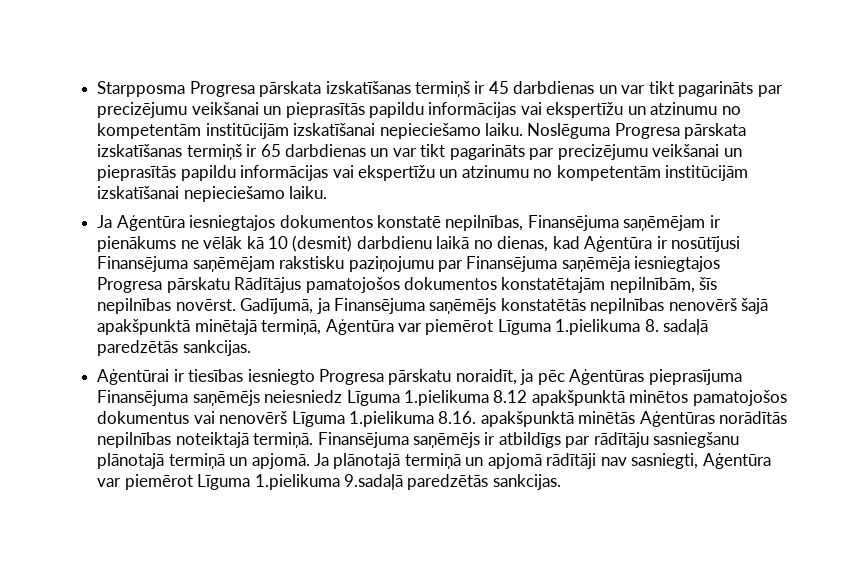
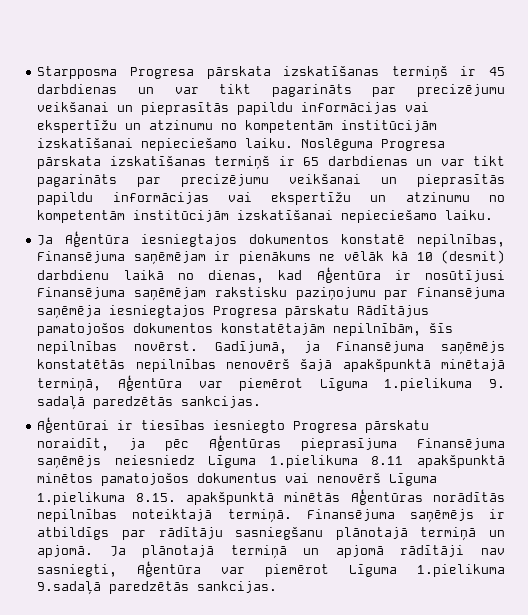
- Gadījumā, ja Finansējuma saņēmējs konstatētās nepilnības nenovērš šajā apakšpunktā minētajā termiņā, Aģentūra var piemērot Līguma 1.pielikuma 8. sadaļā paredzētās sankcijas.
+ Gadījumā, ja Finansējuma saņēmējs konstatētās nepilnības nenovērš šajā apakšpunktā minētajā termiņā, Aģentūra var piemērot Līguma 1.pielikuma 9. sadaļā paredzētās sankcijas.
- Aģentūrai ir tiesības iesniegto Progresa pārskatu noraidīt, ja pēc Aģentūras pieprasījuma Finansējuma saņēmējs neiesniedz Līguma 1.pielikuma 8.12 apakšpunktā minētos pamatojošos dokumentus vai nenovērš Līguma 1.pielikuma 8.16. apakšpunktā minētās Aģentūras norādītās nepilnības noteiktajā termiņā.
+ Aģentūrai ir tiesības iesniegto Progresa pārskatu noraidīt, ja pēc Aģentūras pieprasījuma Finansējuma saņēmējs neiesniedz Līguma 1.pielikuma 8.11 apakšpunktā minētos pamatojošos dokumentus vai nenovērš Līguma 1.pielikuma 8.15. apakšpunktā minētās Aģentūras norādītās nepilnības noteiktajā termiņā.

